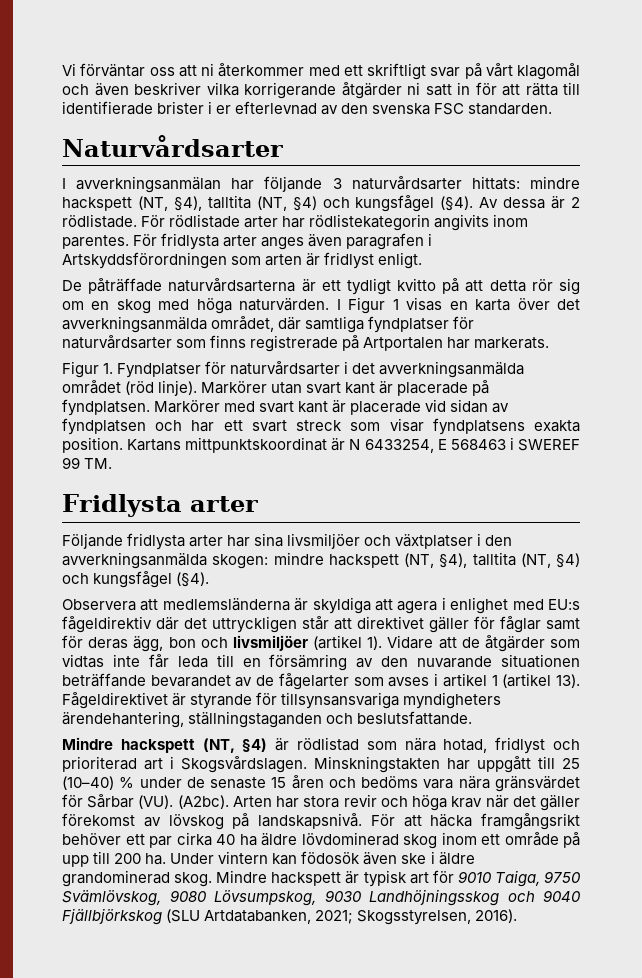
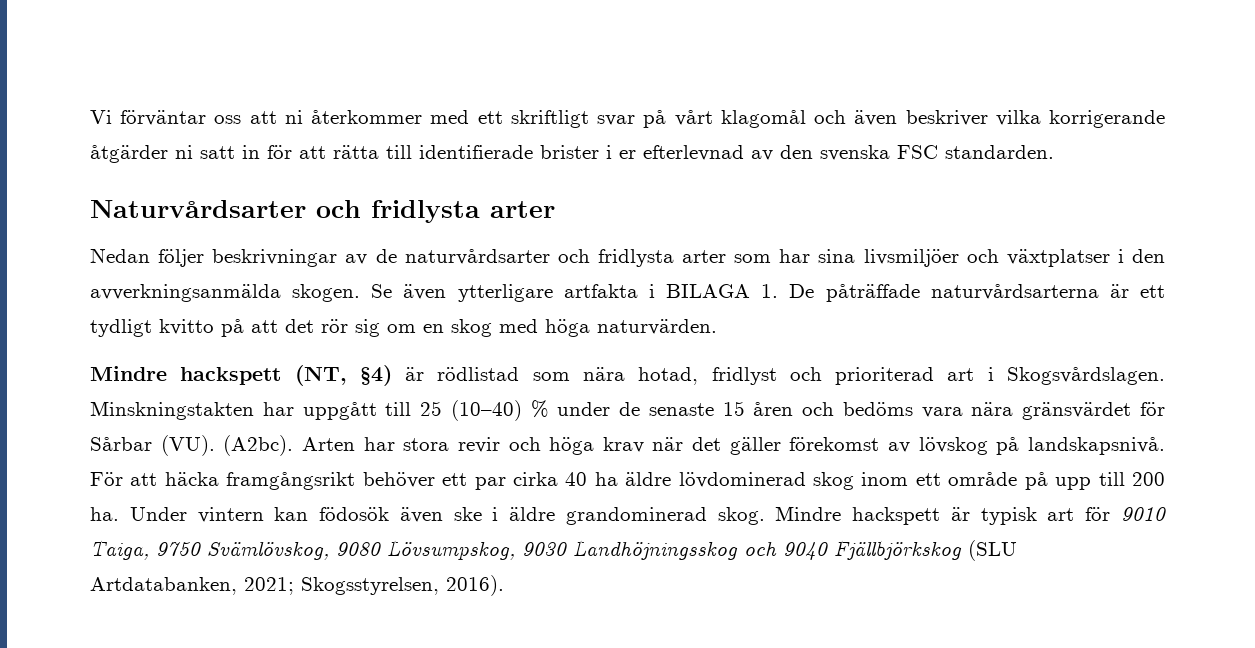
- Naturvårdsarter
- I avverkningsanmälan har följande 3 naturvårdsarter hittats: mindre hackspett (NT, §4), talltita (NT, §4) och kungsfågel (§4). Av dessa är 2 rödlistade. För rödlistade arter har rödlistekategorin angivits inom parentes. För fridlysta arter anges även paragrafen i Artskyddsförordningen som arten är fridlyst enligt.
- De påträffade naturvårdsarterna är ett tydligt kvitto på att detta rör sig om en skog med höga naturvärden. I Figur 1 visas en karta över det avverkningsanmälda området, där samtliga fyndplatser för naturvårdsarter som finns registrerade på Artportalen har markerats.
- Figur 1. Fyndplatser för naturvårdsarter i det avverkningsanmälda området (röd linje). Markörer utan svart kant är placerade på fyndplatsen. Markörer med svart kant är placerade vid sidan av fyndplatsen och har ett svart streck som visar fyndplatsens exakta position. Kartans mittpunktskoordinat är N 6433254, E 568463 i SWEREF 99 TM.
- Fridlysta arter
- Följande fridlysta arter har sina livsmiljöer och växtplatser i den avverkningsanmälda skogen: mindre hackspett (NT, §4), talltita (NT, §4) och kungsfågel (§4).
- Observera att medlemsländerna är skyldiga att agera i enlighet med EU:s fågeldirektiv där det uttryckligen står att direktivet gäller för fåglar samt för deras ägg, bon och livsmiljöer (artikel 1). Vidare att de åtgärder som vidtas inte får leda till en försämring av den nuvarande situationen beträffande bevarandet av de fågelarter som avses i artikel 1 (artikel 13). Fågeldirektivet är styrande för tillsynsansvariga myndigheters ärendehantering, ställningstaganden och beslutsfattande.
+ Naturvårdsarter och fridlysta arter
+ Nedan följer beskrivningar av de naturvårdsarter och fridlysta arter som har sina livsmiljöer och växtplatser i den avverkningsanmälda skogen. Se även ytterligare artfakta i BILAGA 1. De påträffade naturvårdsarterna är ett tydligt kvitto på att det rör sig om en skog med höga naturvärden.

